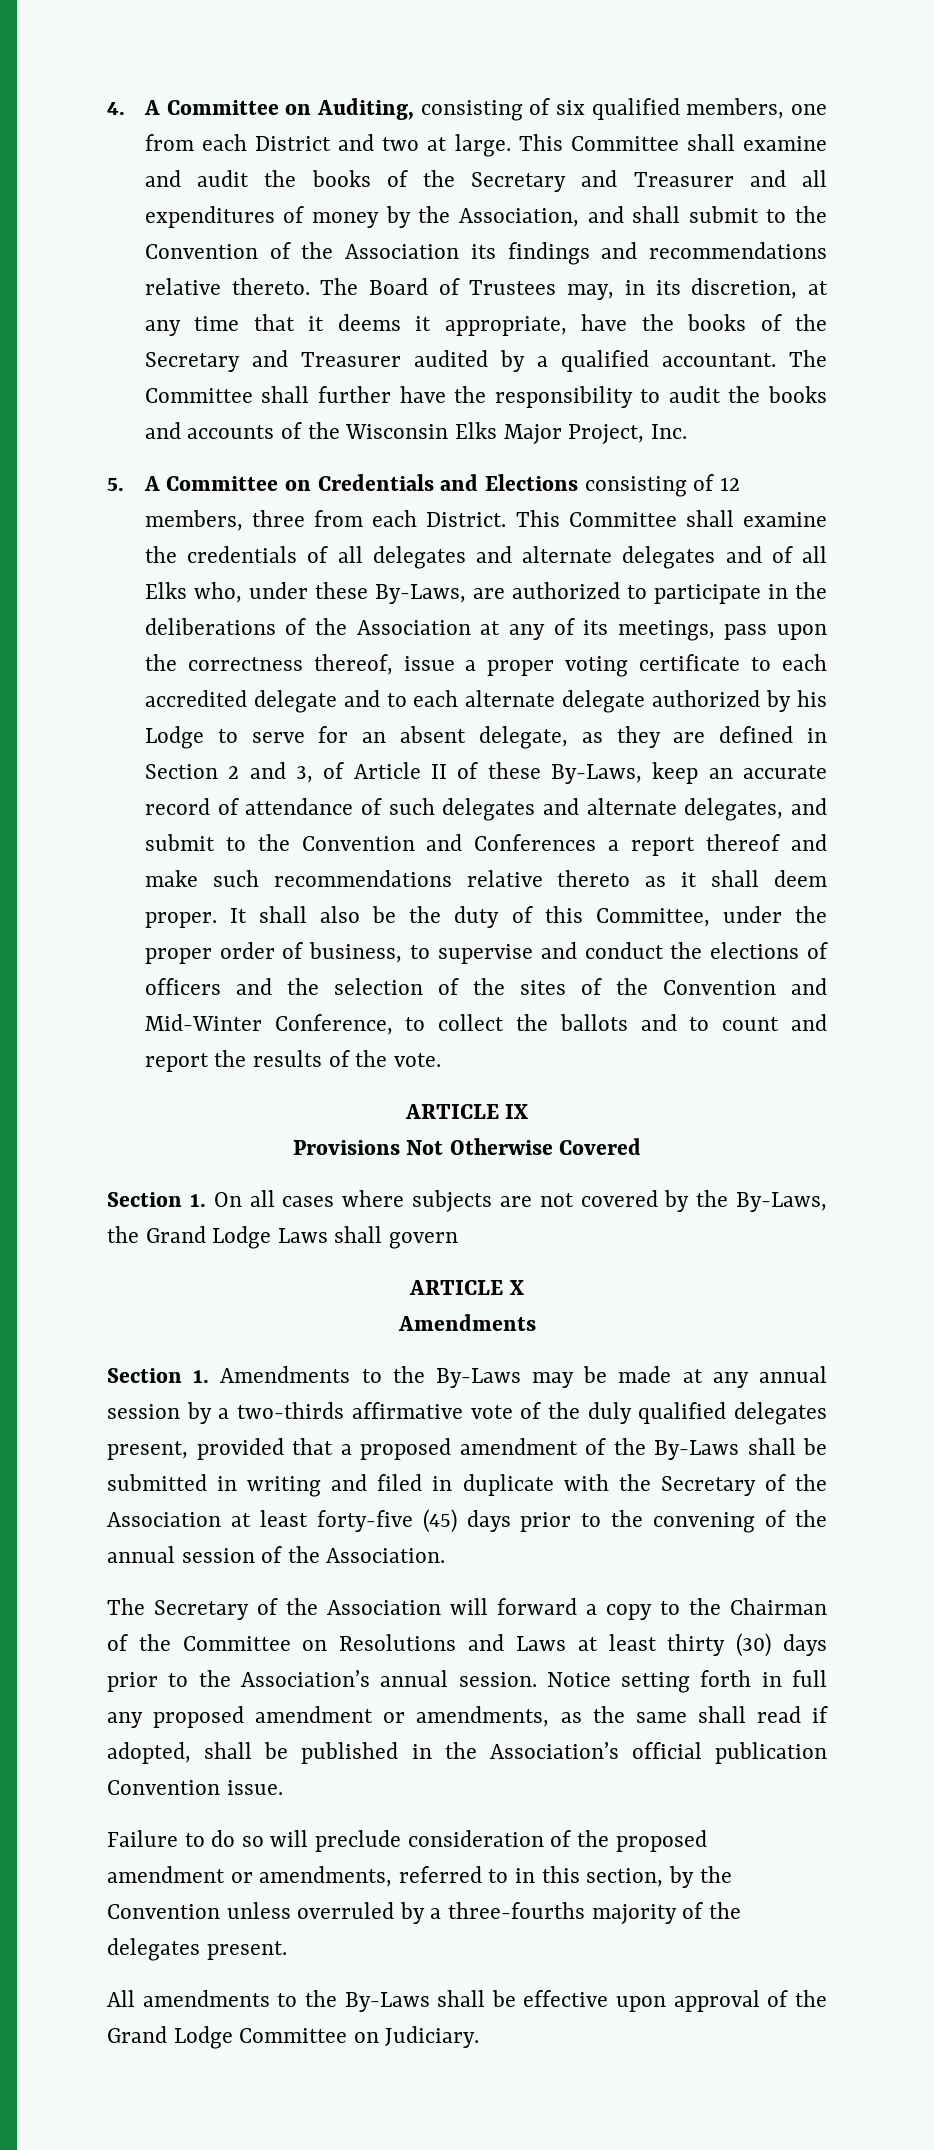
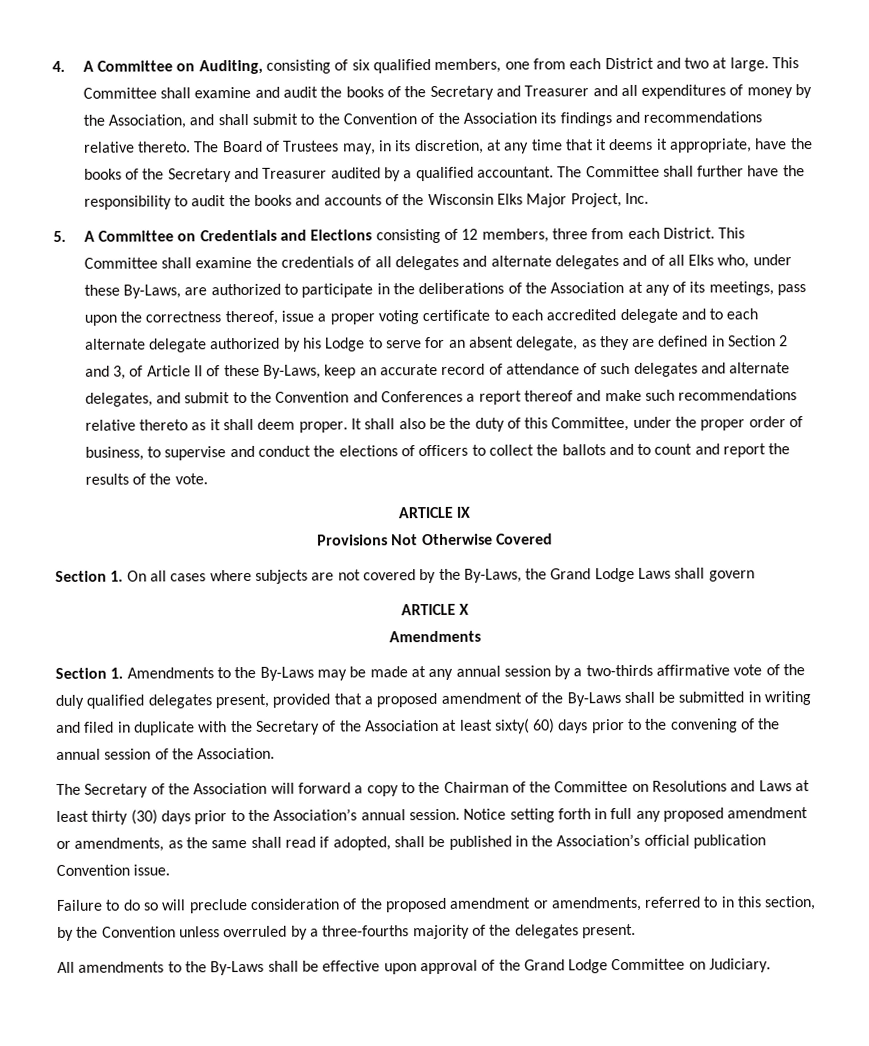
- It shall also be the duty of this Committee, under the proper order of business, to supervise and conduct the elections of officers and the selection of the sites of the Convention and Mid-Winter Conference, to collect the ballots and to count and report the results of the vote.
+ It shall also be the duty of this Committee, under the proper order of business, to supervise and conduct the elections of officers to collect the ballots and to count and report the results of the vote.
- Section 1. Amendments to the By-Laws may be made at any annual session by a two-thirds affirmative vote of the duly qualified delegates present, provided that a proposed amendment of the By-Laws shall be submitted in writing and filed in duplicate with the Secretary of the Association at least forty-five (45) days prior to the convening of the annual session of the Association.
+ Section 1. Amendments to the By-Laws may be made at any annual session by a two-thirds affirmative vote of the duly qualified delegates present, provided that a proposed amendment of the By-Laws shall be submitted in writing and filed in duplicate with the Secretary of the Association at least sixty( 60) days prior to the convening of the annual session of the Association.

